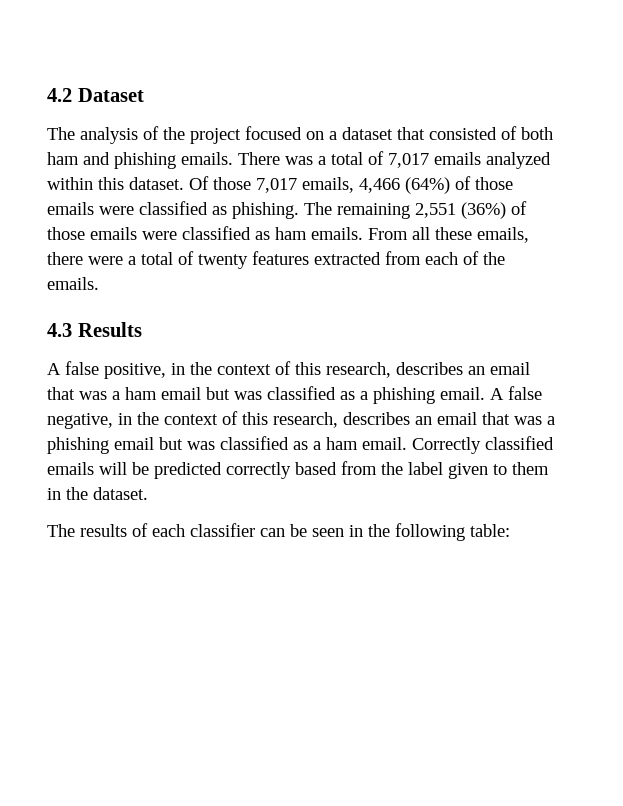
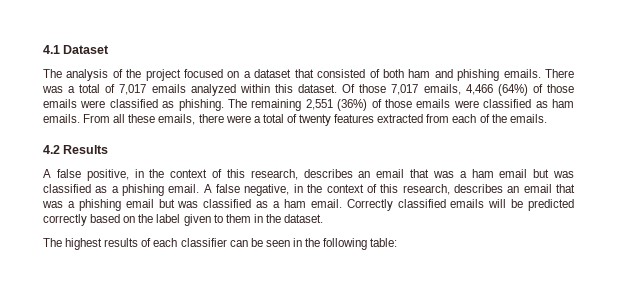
- 4.2 Dataset
+ 4.1 Dataset
- 4.3 Results
+ 4.2 Results
- Correctly classified emails will be predicted correctly based from the label given to them in the dataset.
+ Correctly classified emails will be predicted correctly based on the label given to them in the dataset.
- The results of each classifier can be seen in the following table:
+ The highest results of each classifier can be seen in the following table:

